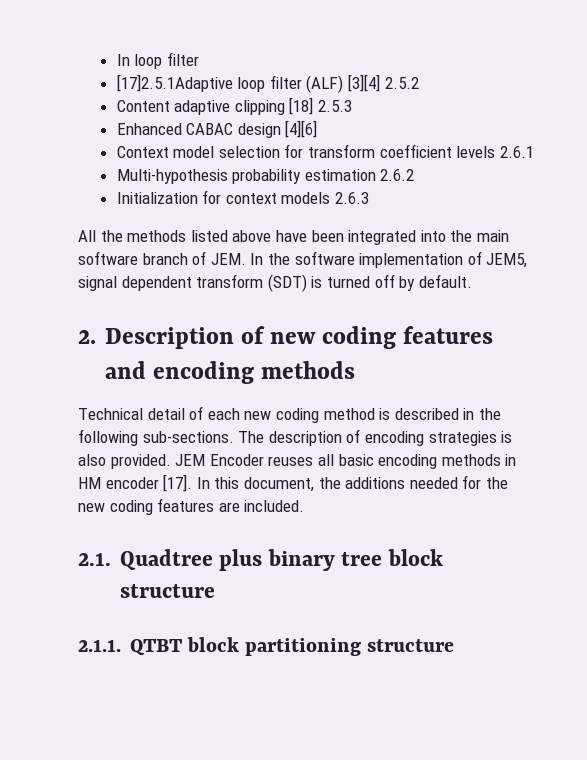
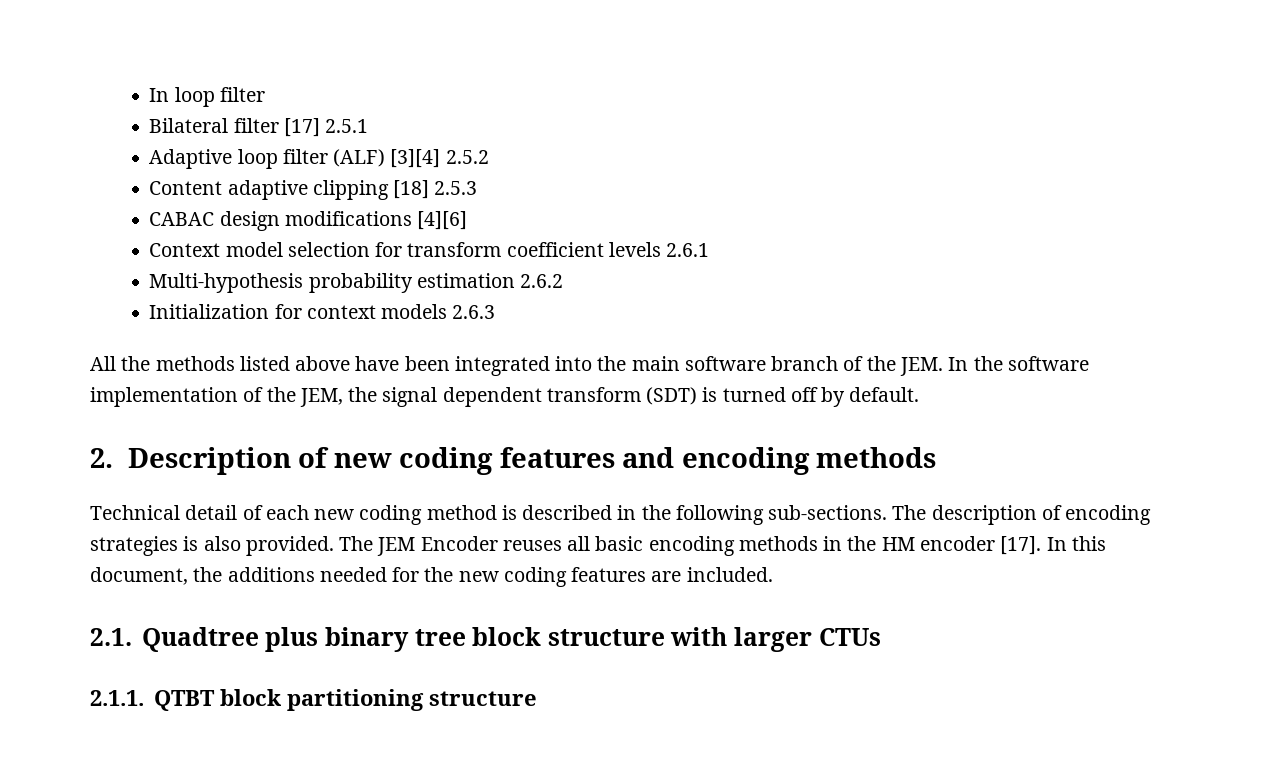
- [17]2.5.1Adaptive loop filter (ALF) [3][4] 2.5.2
+ Bilateral filter [17] 2.5.1
+ Adaptive loop filter (ALF) [3][4] 2.5.2
- Enhanced CABAC design [4][6]
+ CABAC design modifications [4][6]
- All the methods listed above have been integrated into the main software branch of JEM. In the software implementation of JEM5, signal dependent transform (SDT) is turned off by default.
+ All the methods listed above have been integrated into the main software branch of the JEM. In the software implementation of the JEM, the signal dependent transform (SDT) is turned off by default.
- JEM Encoder reuses all basic encoding methods in HM encoder [17].
+ The JEM Encoder reuses all basic encoding methods in the HM encoder [17].
- 2.1. Quadtree plus binary tree block structure
+ 2.1. Quadtree plus binary tree block structure with larger CTUs

